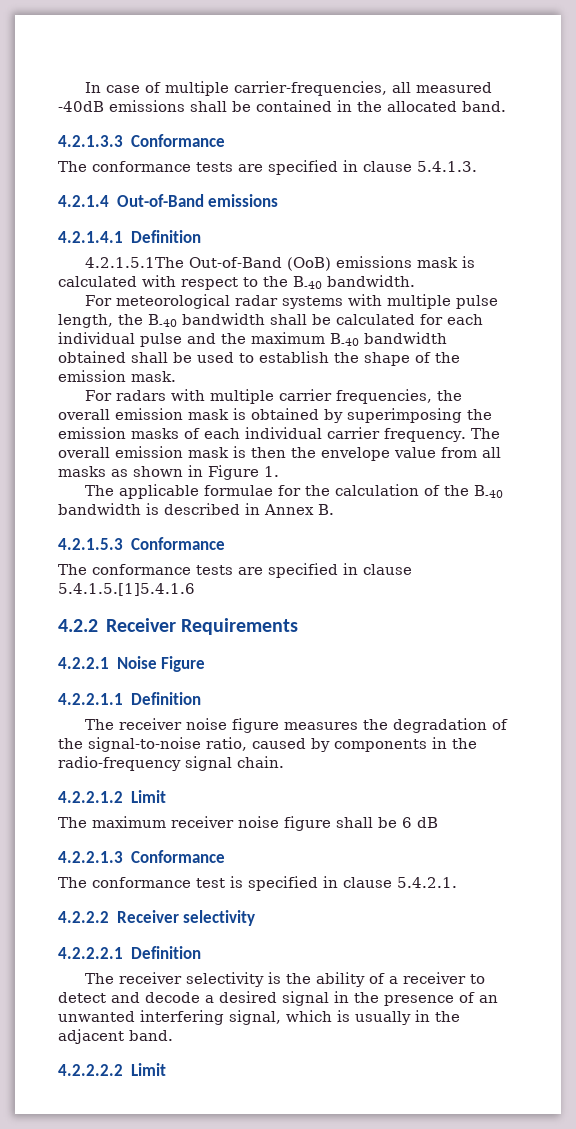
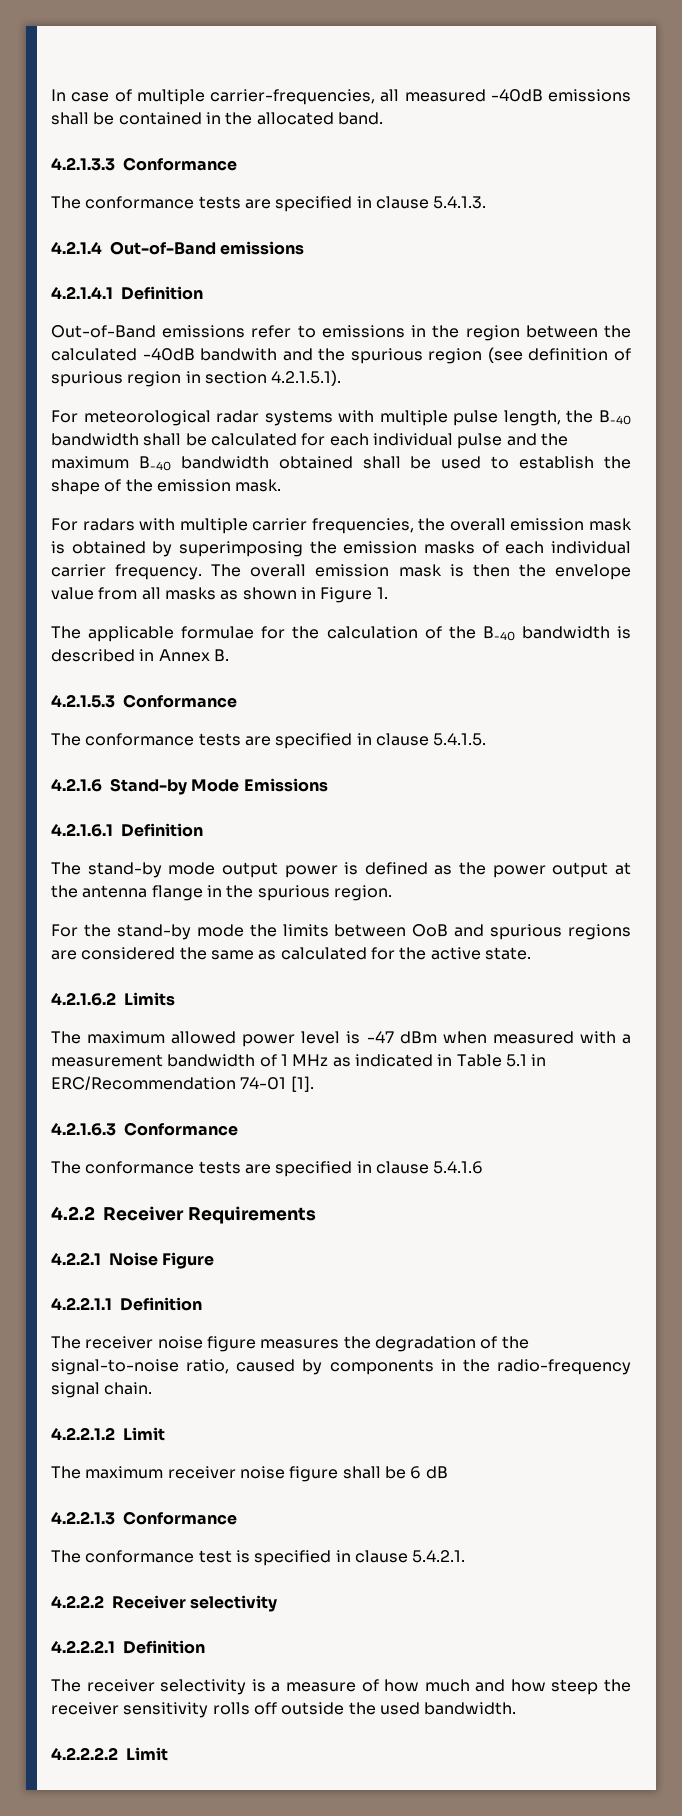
- 4.2.1.5.1The Out-of-Band (OoB) emissions mask is calculated with respect to the B-40 bandwidth.
+ Out-of-Band emissions refer to emissions in the region between the calculated -40dB bandwith and the spurious region (see definition of spurious region in section 4.2.1.5.1).
- The conformance tests are specified in clause 5.4.1.5.[1]5.4.1.6
+ The conformance tests are specified in clause 5.4.1.5.
+ 4.2.1.6 Stand-by Mode Emissions
+ 4.2.1.6.1 Definition
+ The stand-by mode output power is defined as the power output at the antenna flange in the spurious region.
+ For the stand-by mode the limits between OoB and spurious regions are considered the same as calculated for the active state.
+ 4.2.1.6.2 Limits
+ The maximum allowed power level is -47 dBm when measured with a measurement bandwidth of 1 MHz as indicated in Table 5.1 in ERC/Recommendation 74-01 [1].
+ 4.2.1.6.3 Conformance
+ The conformance tests are specified in clause 5.4.1.6
- The receiver selectivity is the ability of a receiver to detect and decode a desired signal in the presence of an unwanted interfering signal, which is usually in the adjacent band.
+ The receiver selectivity is a measure of how much and how steep the receiver sensitivity rolls off outside the used bandwidth.

